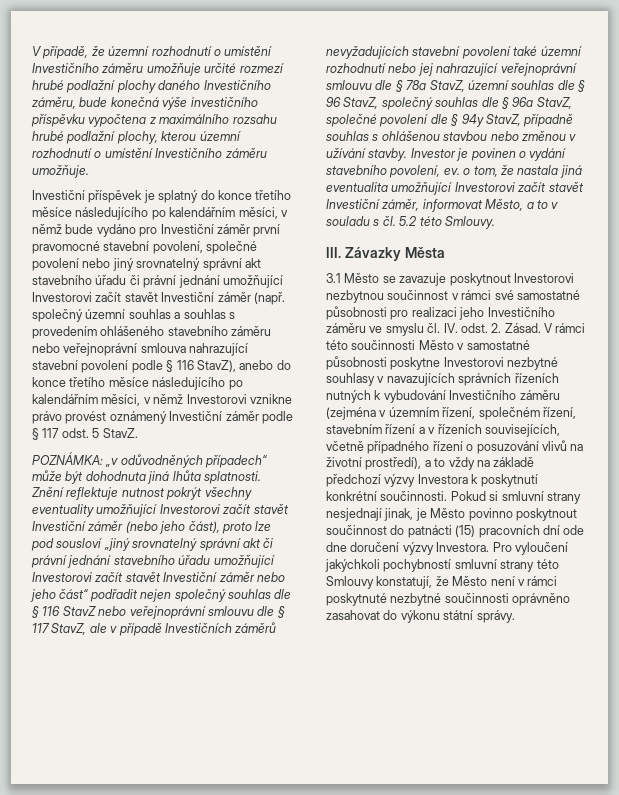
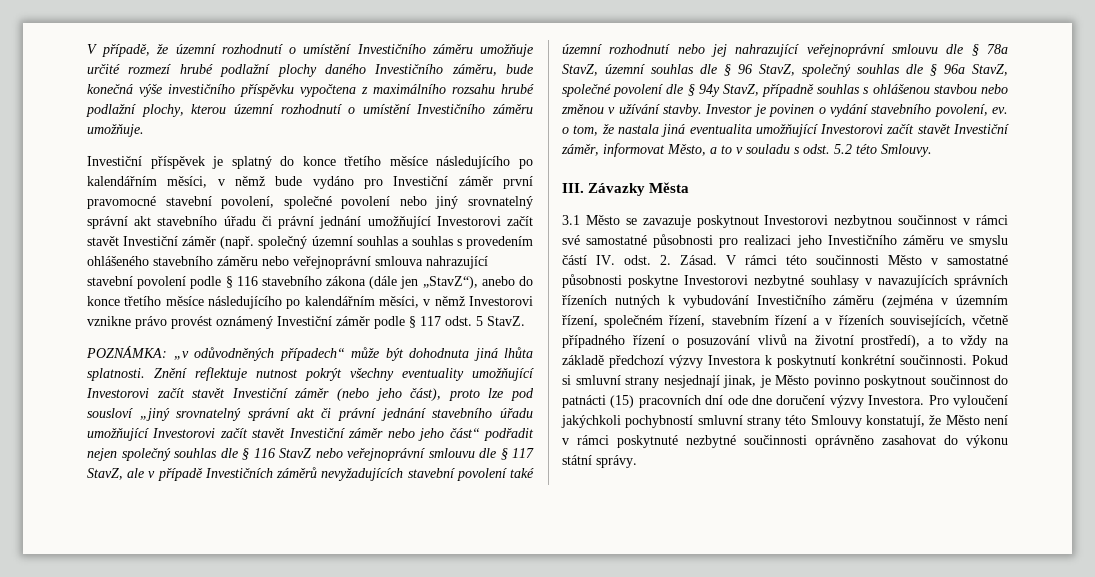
- Investiční příspěvek je splatný do konce třetího měsíce následujícího po kalendářním měsíci, v němž bude vydáno pro Investiční záměr první pravomocné stavební povolení, společné povolení nebo jiný srovnatelný správní akt stavebního úřadu či právní jednání umožňující Investorovi začít stavět Investiční záměr (např. společný územní souhlas a souhlas s provedením ohlášeného stavebního záměru nebo veřejnoprávní smlouva nahrazující stavební povolení podle § 116 StavZ), anebo do konce třetího měsíce následujícího po kalendářním měsíci, v němž Investorovi vznikne právo provést oznámený Investiční záměr podle § 117 odst. 5 StavZ.
+ Investiční příspěvek je splatný do konce třetího měsíce následujícího po kalendářním měsíci, v němž bude vydáno pro Investiční záměr první pravomocné stavební povolení, společné povolení nebo jiný srovnatelný správní akt stavebního úřadu či právní jednání umožňující Investorovi začít stavět Investiční záměr (např. společný územní souhlas a souhlas s provedením ohlášeného stavebního záměru nebo veřejnoprávní smlouva nahrazující stavební povolení podle § 116 stavebního zákona (dále jen „StavZ“), anebo do konce třetího měsíce následujícího po kalendářním měsíci, v němž Investorovi vznikne právo provést oznámený Investiční záměr podle § 117 odst. 5 StavZ.
- Investor je povinen o vydání stavebního povolení, ev. o tom, že nastala jiná eventualita umožňující Investorovi začít stavět Investiční záměr, informovat Město, a to v souladu s čl. 5.2 této Smlouvy.
+ Investor je povinen o vydání stavebního povolení, ev. o tom, že nastala jiná eventualita umožňující Investorovi začít stavět Investiční záměr, informovat Město, a to v souladu s odst. 5.2 této Smlouvy.
- 3.1 Město se zavazuje poskytnout Investorovi nezbytnou součinnost v rámci své samostatné působnosti pro realizaci jeho Investičního záměru ve smyslu čl. IV. odst. 2. Zásad.
+ 3.1 Město se zavazuje poskytnout Investorovi nezbytnou součinnost v rámci své samostatné působnosti pro realizaci jeho Investičního záměru ve smyslu částí IV. odst. 2. Zásad.

